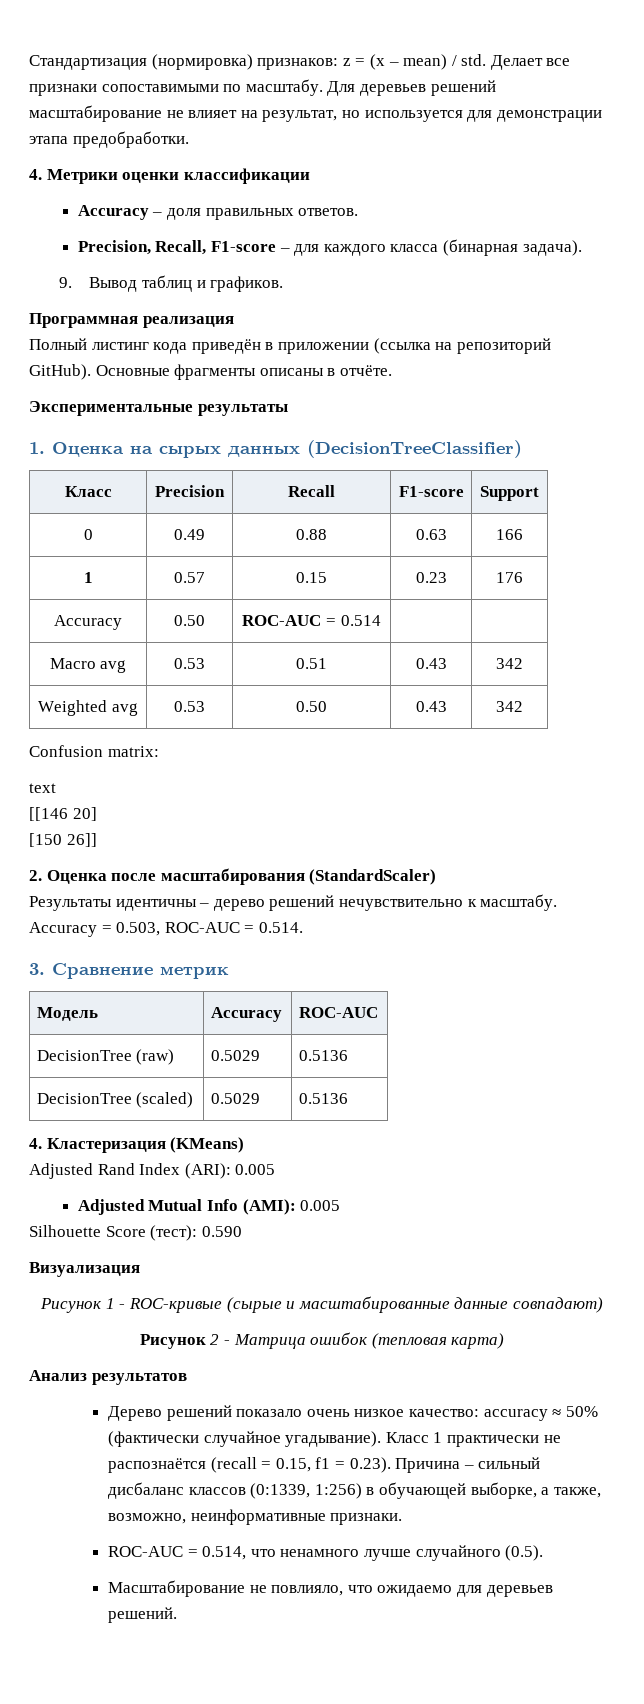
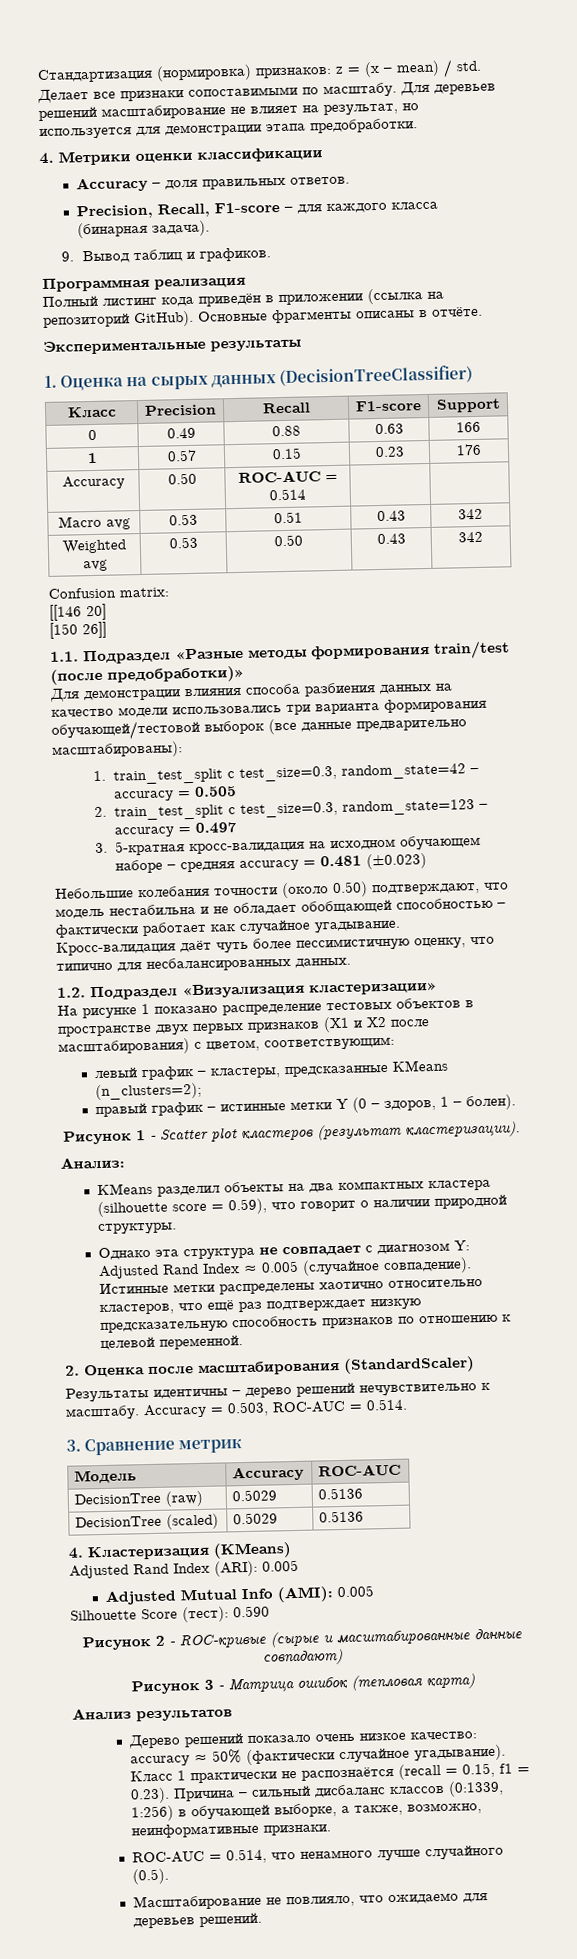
- text
+ 1.1. Подраздел «Разные методы формирования train/test (после предобработки)»
+ Для демонстрации влияния способа разбиения данных на качество модели использовались три варианта формирования обучающей/тестовой выборок (все данные предварительно масштабированы):
+ 1. train_test_split с test_size=0.3, random_state=42 – accuracy = 0.505
+ 2. train_test_split с test_size=0.3, random_state=123 – accuracy = 0.497
+ 3. 5-кратная кросс-валидация на исходном обучающем наборе – средняя accuracy = 0.481 (±0.023)
+ Небольшие колебания точности (около 0.50) подтверждают, что модель нестабильна и не обладает обобщающей способностью – фактически работает как случайное угадывание. Кросс-валидация даёт чуть более пессимистичную оценку, что типично для несбалансированных данных.
+ 1.2. Подраздел «Визуализация кластеризации»
+ На рисунке 1 показано распределение тестовых объектов в пространстве двух первых признаков (X1 и X2 после масштабирования) с цветом, соответствующим:
+ левый график – кластеры, предсказанные KMeans (n_clusters=2);
+ правый график – истинные метки Y (0 – здоров, 1 – болен).
+ Рисунок 1 - Scatter plot кластеров (результат кластеризации).
+ Анализ:
+ KMeans разделил объекты на два компактных кластера (silhouette score = 0.59), что говорит о наличии природной структуры.
+ Однако эта структура не совпадает с диагнозом Y: Adjusted Rand Index ≈ 0.005 (случайное совпадение). Истинные метки распределены хаотично относительно кластеров, что ещё раз подтверждает низкую предсказательную способность признаков по отношению к целевой переменной.
- Визуализация
- Рисунок 1 - ROC-кривые (сырые и масштабированные данные совпадают)
+ Рисунок 2 - ROC-кривые (сырые и масштабированные данные совпадают)
- Рисунок 2 - Матрица ошибок (тепловая карта)
+ Рисунок 3 - Матрица ошибок (тепловая карта)

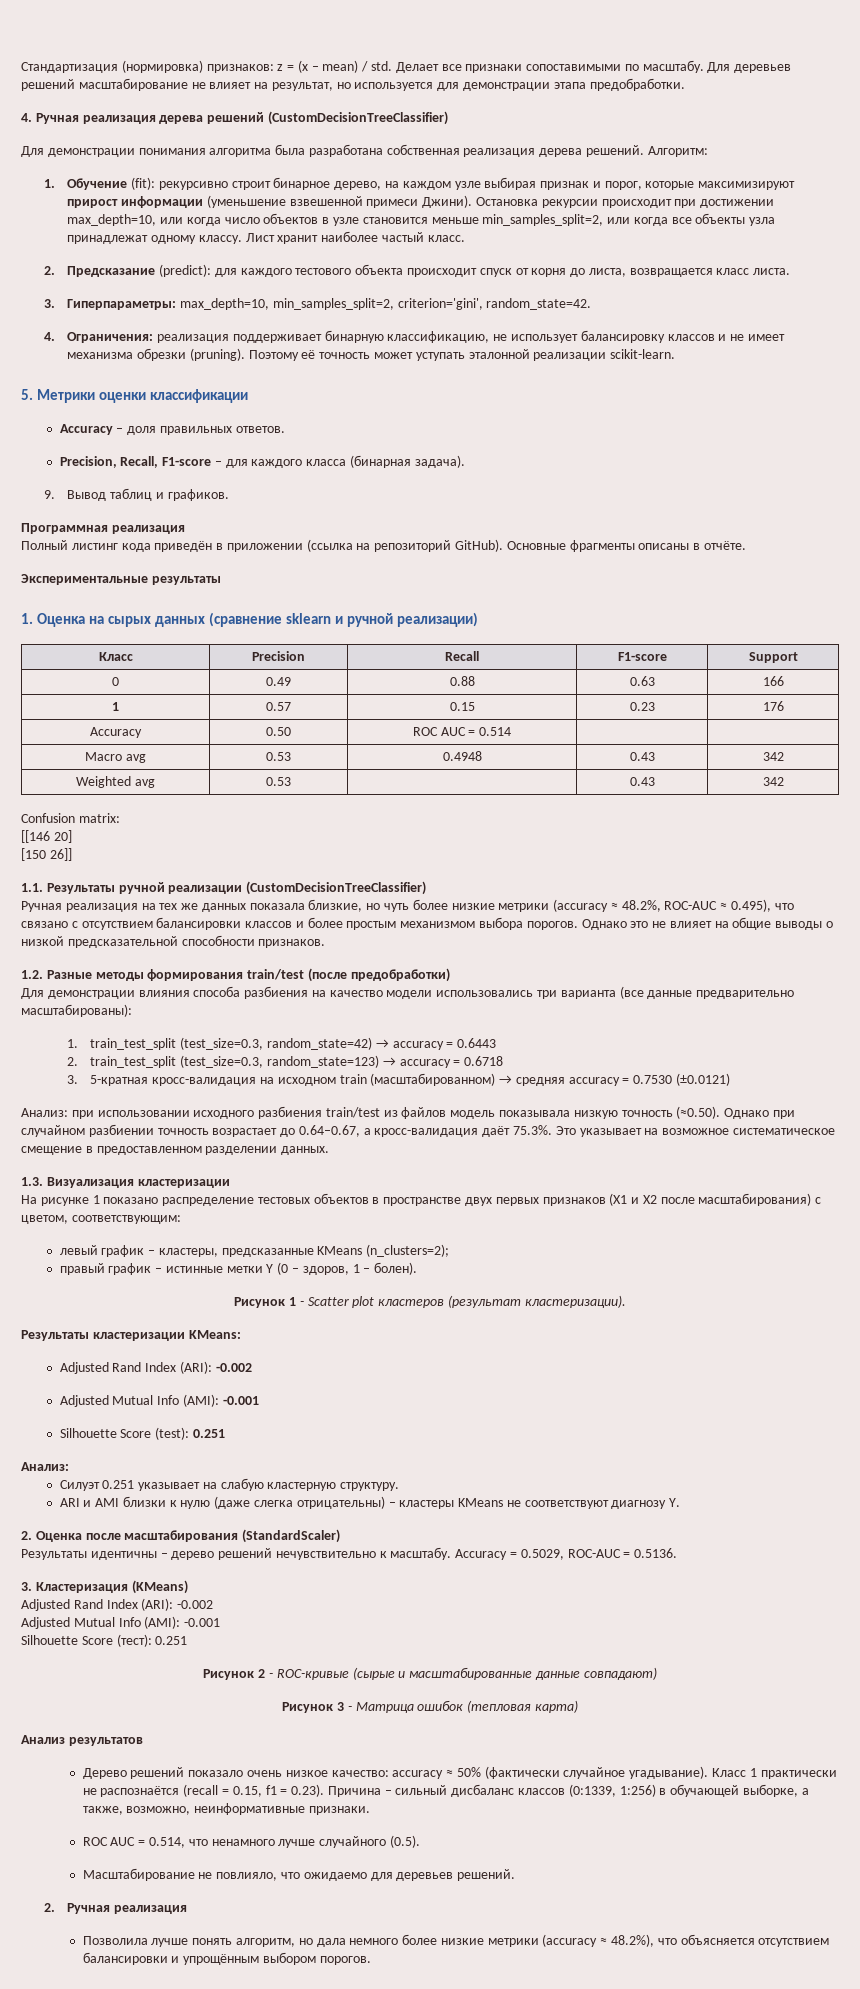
- 4. Метрики оценки классификации
+ 4. Ручная реализация дерева решений (CustomDecisionTreeClassifier)
+ Для демонстрации понимания алгоритма была разработана собственная реализация дерева решений. Алгоритм:
+ 1. Обучение (fit): рекурсивно строит бинарное дерево, на каждом узле выбирая признак и порог, которые максимизируют прирост информации (уменьшение взвешенной примеси Джини). Остановка рекурсии происходит при достижении max_depth=10, или когда число объектов в узле становится меньше min_samples_split=2, или когда все объекты узла принадлежат одному классу. Лист хранит наиболее частый класс.
+ 2. Предсказание (predict): для каждого тестового объекта происходит спуск от корня до листа, возвращается класс листа.
+ 3. Гиперпараметры: max_depth=10, min_samples_split=2, criterion='gini', random_state=42.
+ 4. Ограничения: реализация поддерживает бинарную классификацию, не использует балансировку классов и не имеет механизма обрезки (pruning). Поэтому её точность может уступать эталонной реализации scikit-learn.
+ 5. Метрики оценки классификации
- 1. Оценка на сырых данных (DecisionTreeClassifier)
+ 1. Оценка на сырых данных (сравнение sklearn и ручной реализации)
- Accuracy | 0.50 | ROC-AUC = 0.514 | |
+ Accuracy | 0.50 | ROC AUC = 0.514 | |
- Macro avg | 0.53 | 0.51 | 0.43 | 342
+ Macro avg | 0.53 | 0.4948 | 0.43 | 342
- Weighted avg | 0.53 | 0.50 | 0.43 | 342
+ Weighted avg | 0.53 | | 0.43 | 342
- 1.1. Подраздел «Разные методы формирования train/test (после предобработки)»
+ 1.1. Результаты ручной реализации (CustomDecisionTreeClassifier)
+ Ручная реализация на тех же данных показала близкие, но чуть более низкие метрики (accuracy ≈ 48.2%, ROC-AUC ≈ 0.495), что связано с отсутствием балансировки классов и более простым механизмом выбора порогов. Однако это не влияет на общие выводы о низкой предсказательной способности признаков.
+ 1.2. Разные методы формирования train/test (после предобработки)
- Для демонстрации влияния способа разбиения данных на качество модели использовались три варианта формирования обучающей/тестовой выборок (все данные предварительно масштабированы):
+ Для демонстрации влияния способа разбиения на качество модели использовались три варианта (все данные предварительно масштабированы):
- 1. train_test_split с test_size=0.3, random_state=42 – accuracy = 0.505
+ 1. train_test_split (test_size=0.3, random_state=42) → accuracy = 0.6443
- 2. train_test_split с test_size=0.3, random_state=123 – accuracy = 0.497
+ 2. train_test_split (test_size=0.3, random_state=123) → accuracy = 0.6718
- 3. 5-кратная кросс-валидация на исходном обучающем наборе – средняя accuracy = 0.481 (±0.023)
- Небольшие колебания точности (около 0.50) подтверждают, что модель нестабильна и не обладает обобщающей способностью – фактически работает как случайное угадывание. Кросс-валидация даёт чуть более пессимистичную оценку, что типично для несбалансированных данных.
- 1.2. Подраздел «Визуализация кластеризации»
+ 3. 5-кратная кросс-валидация на исходном train (масштабированном) → средняя accuracy = 0.7530 (±0.0121)
+ Анализ: при использовании исходного разбиения train/test из файлов модель показывала низкую точность (≈0.50). Однако при случайном разбиении точность возрастает до 0.64–0.67, а кросс-валидация даёт 75.3%. Это указывает на возможное систематическое смещение в предоставленном разделении данных.
+ 1.3. Визуализация кластеризации
+ Результаты кластеризации KMeans:
+ Adjusted Rand Index (ARI): -0.002
+ Adjusted Mutual Info (AMI): -0.001
+ Silhouette Score (test): 0.251
  Анализ:
- KMeans разделил объекты на два компактных кластера (silhouette score = 0.59), что говорит о наличии природной структуры.
- Однако эта структура не совпадает с диагнозом Y: Adjusted Rand Index ≈ 0.005 (случайное совпадение). Истинные метки распределены хаотично относительно кластеров, что ещё раз подтверждает низкую предсказательную способность признаков по отношению к целевой переменной.
+ Силуэт 0.251 указывает на слабую кластерную структуру.
+ ARI и AMI близки к нулю (даже слегка отрицательны) – кластеры KMeans не соответствуют диагнозу Y.
- Accuracy = 0.503, ROC-AUC = 0.514.
- 3. Сравнение метрик
- Модель | Accuracy | ROC-AUC
- DecisionTree (raw) | 0.5029 | 0.5136
- DecisionTree (scaled) | 0.5029 | 0.5136
- 4. Кластеризация (KMeans)
- Adjusted Rand Index (ARI): 0.005
- Adjusted Mutual Info (AMI): 0.005
+ Accuracy = 0.5029, ROC-AUC = 0.5136.
+ 3. Кластеризация (KMeans)
+ Adjusted Rand Index (ARI): -0.002
+ Adjusted Mutual Info (AMI): -0.001
- Silhouette Score (тест): 0.590
+ Silhouette Score (тест): 0.251
- ROC-AUC = 0.514, что ненамного лучше случайного (0.5).
+ ROC AUC = 0.514, что ненамного лучше случайного (0.5).
+ 2. Ручная реализация
+ Позволила лучше понять алгоритм, но дала немного более низкие метрики (accuracy ≈ 48.2%), что объясняется отсутствием балансировки и упрощённым выбором порогов.

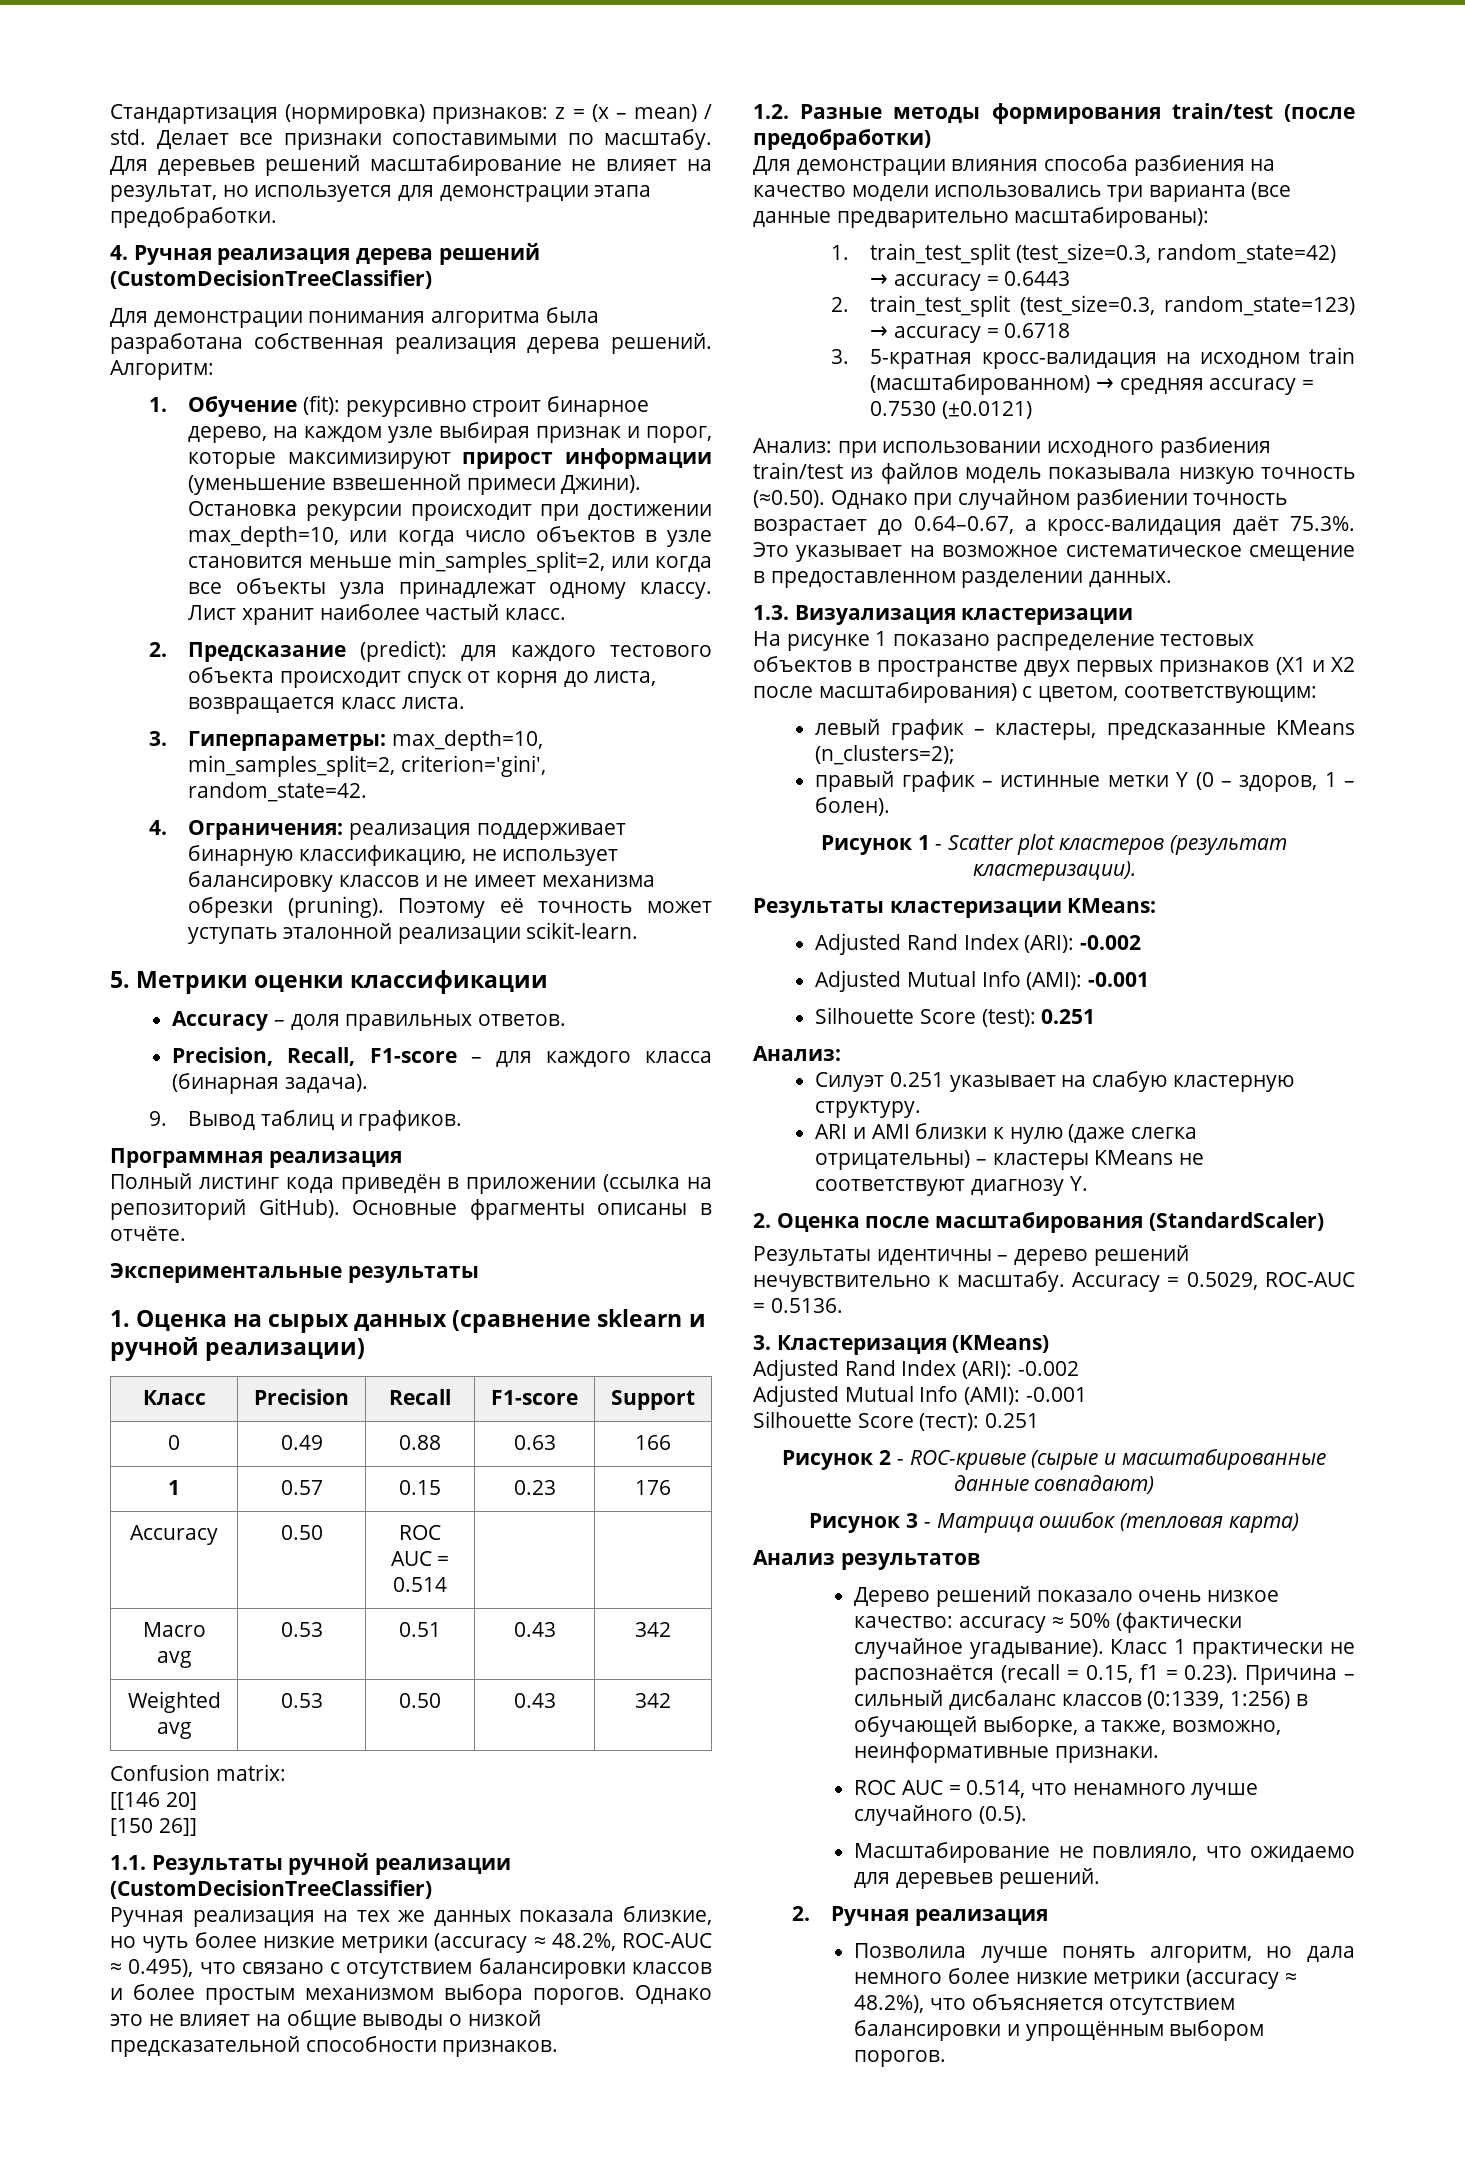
- Macro avg | 0.53 | 0.4948 | 0.43 | 342
+ Macro avg | 0.53 | 0.51 | 0.43 | 342
- Weighted avg | 0.53 | | 0.43 | 342
+ Weighted avg | 0.53 | 0.50 | 0.43 | 342

